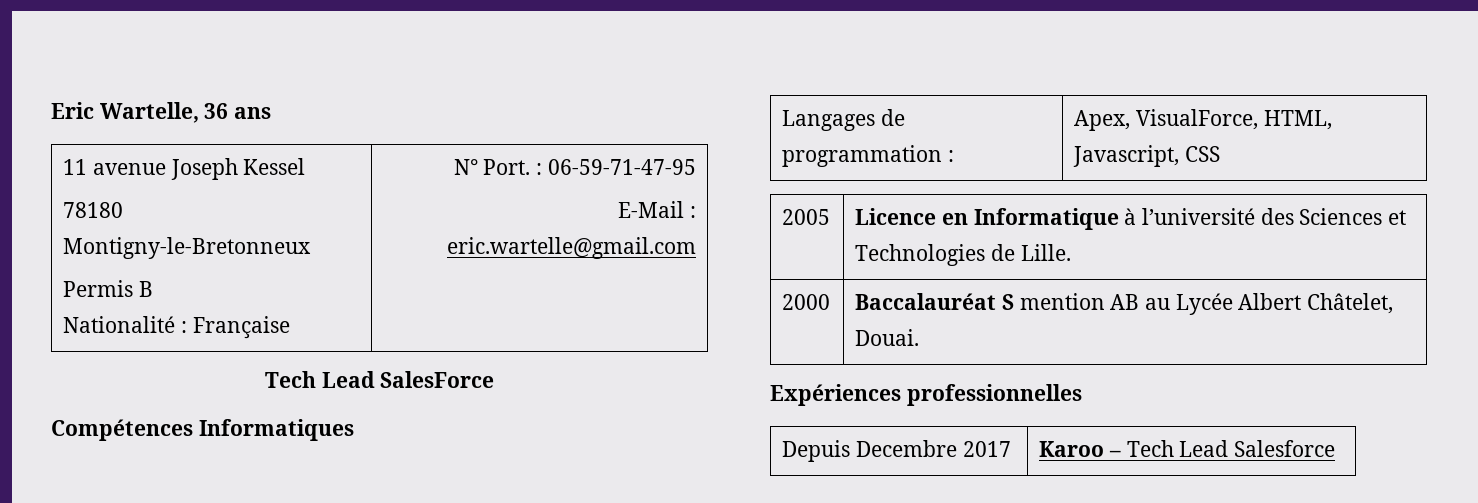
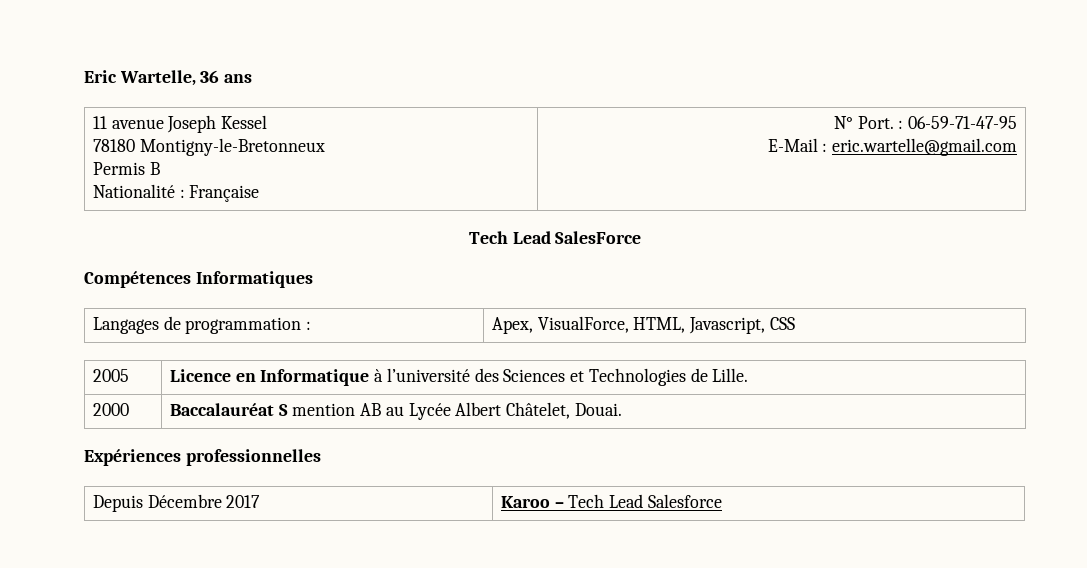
- Depuis Decembre 2017 | Karoo – Tech Lead Salesforce
+ Depuis Décembre 2017 | Karoo – Tech Lead Salesforce

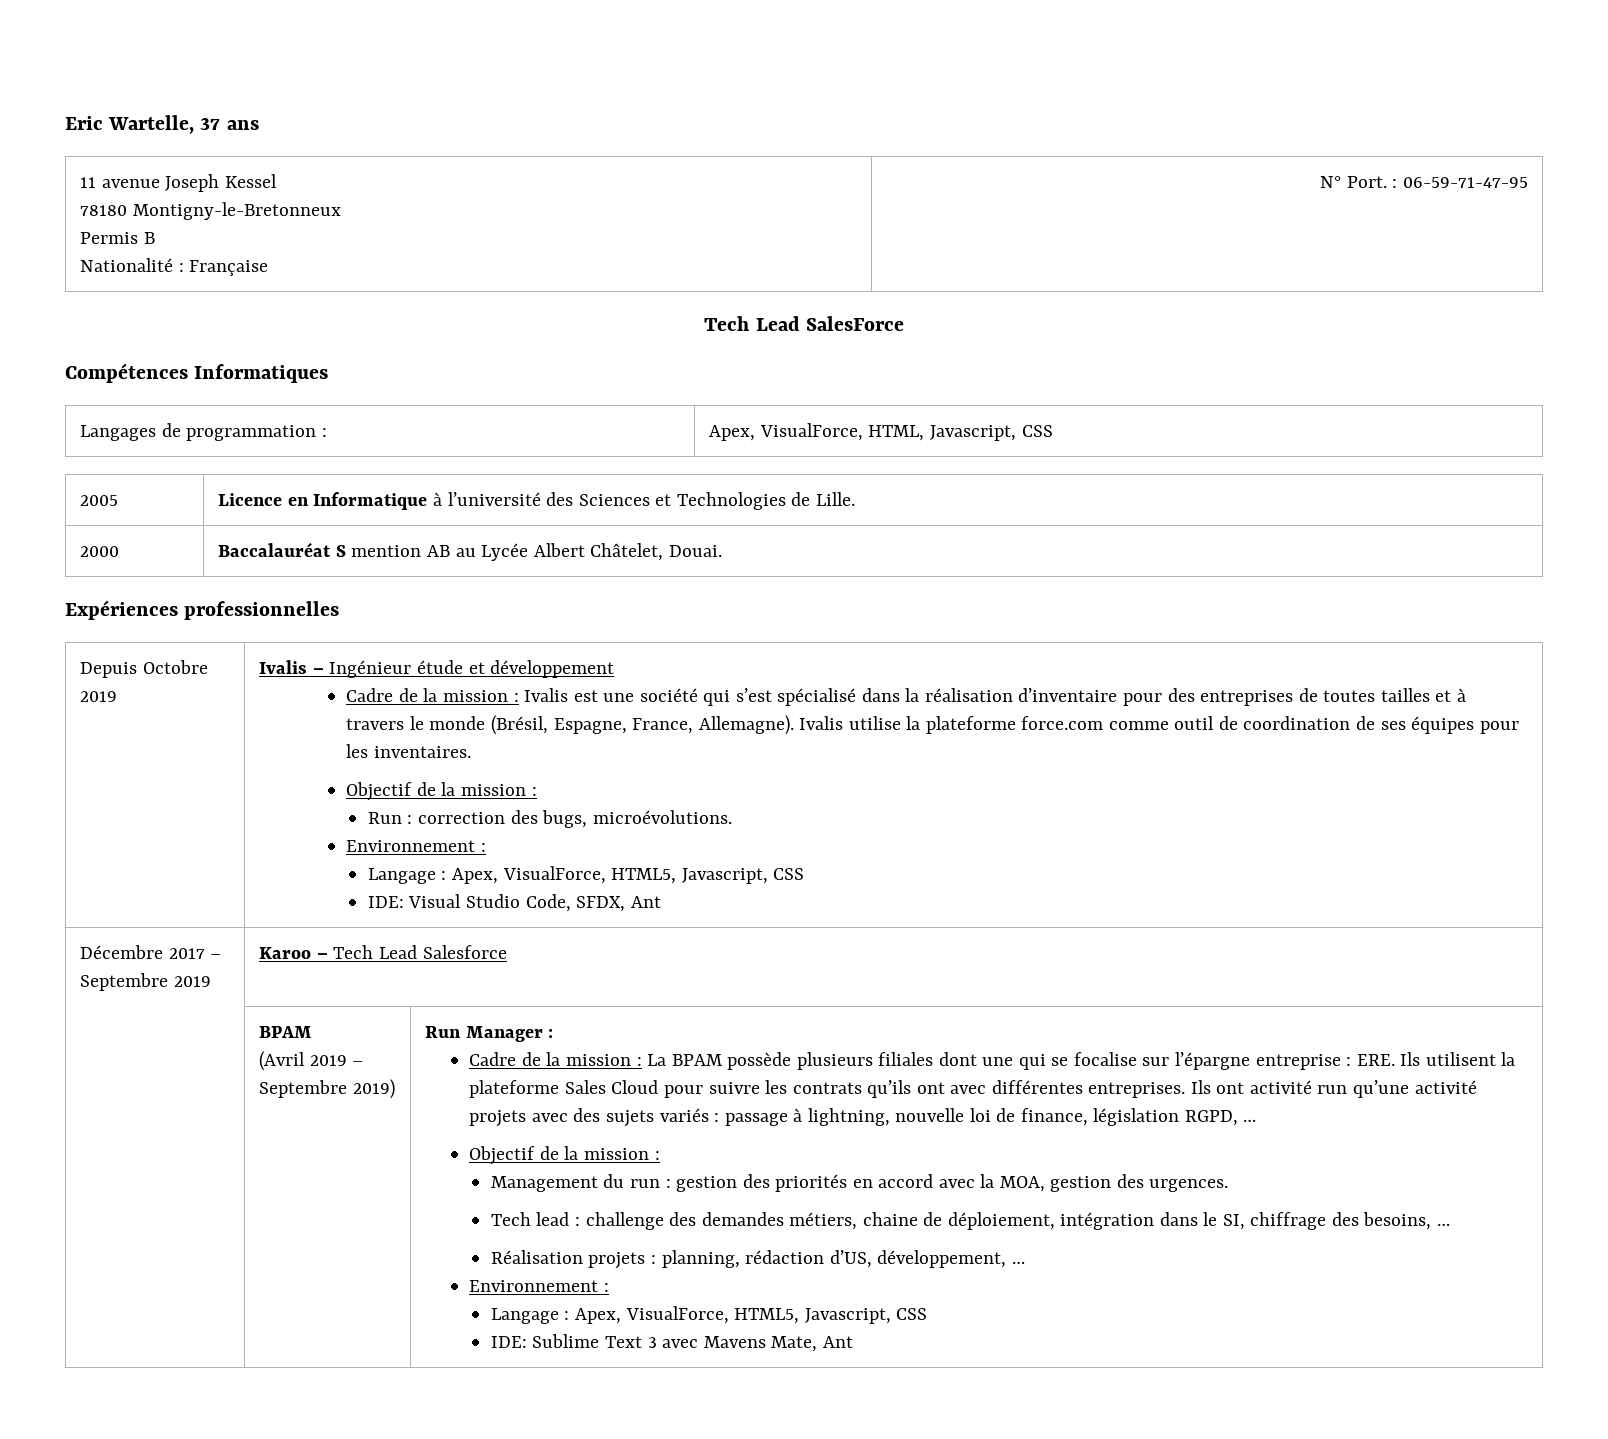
- Eric Wartelle, 36 ans
+ Eric Wartelle, 37 ans
  11 avenue Joseph Kessel
  78180 Montigny-le-Bretonneux
  Permis B
  Nationalité : Française | N° Port. : 06-59-71-47-95
- E-Mail : eric.wartelle@gmail.com
- Depuis Décembre 2017 | Karoo – Tech Lead Salesforce
+ Depuis Octobre 2019 | Ivalis – Ingénieur étude et développement
+ Cadre de la mission : Ivalis est une société qui s’est spécialisé dans la réalisation d’inventaire pour des entreprises de toutes tailles et à travers le monde (Brésil, Espagne, France, Allemagne). Ivalis utilise la plateforme force.com comme outil de coordination de ses équipes pour les inventaires.
+ Objectif de la mission :
+ Run : correction des bugs, microévolutions.
+ Environnement :
+ Langage : Apex, VisualForce, HTML5, Javascript, CSS
+ IDE: Visual Studio Code, SFDX, Ant
+ Décembre 2017 – Septembre 2019 | Karoo – Tech Lead Salesforce
+ | BPAM
+ (Avril 2019 – Septembre 2019) | Run Manager :
+ Cadre de la mission : La BPAM possède plusieurs filiales dont une qui se focalise sur l’épargne entreprise : ERE. Ils utilisent la plateforme Sales Cloud pour suivre les contrats qu’ils ont avec différentes entreprises. Ils ont activité run qu’une activité projets avec des sujets variés : passage à lightning, nouvelle loi de finance, législation RGPD, …
+ Objectif de la mission :
+ Management du run : gestion des priorités en accord avec la MOA, gestion des urgences.
+ Tech lead : challenge des demandes métiers, chaine de déploiement, intégration dans le SI, chiffrage des besoins, …
+ Réalisation projets : planning, rédaction d’US, développement, …
+ Environnement :
+ Langage : Apex, VisualForce, HTML5, Javascript, CSS
+ IDE: Sublime Text 3 avec Mavens Mate, Ant

